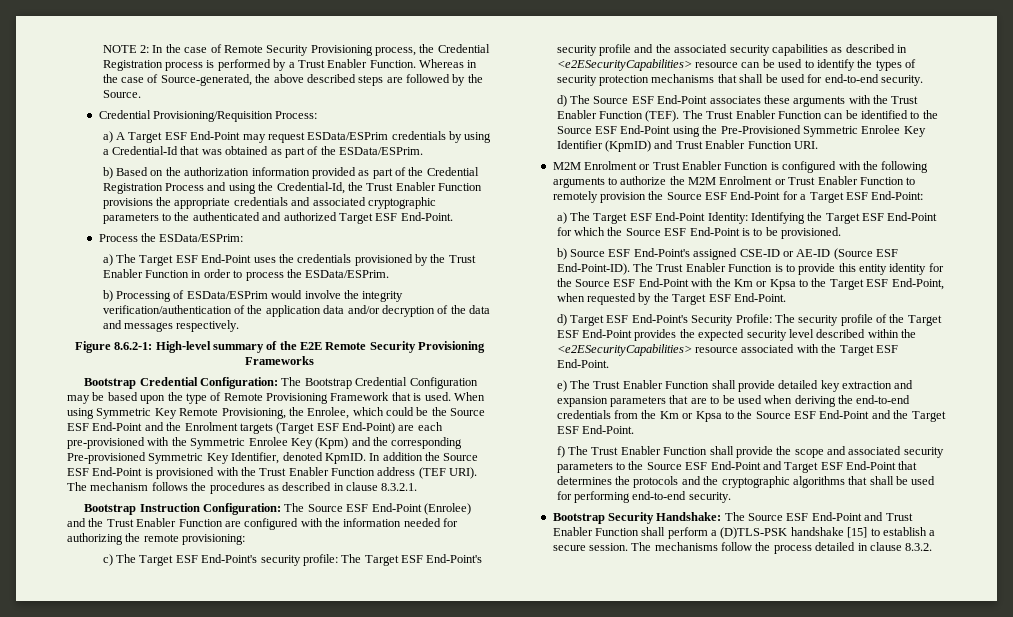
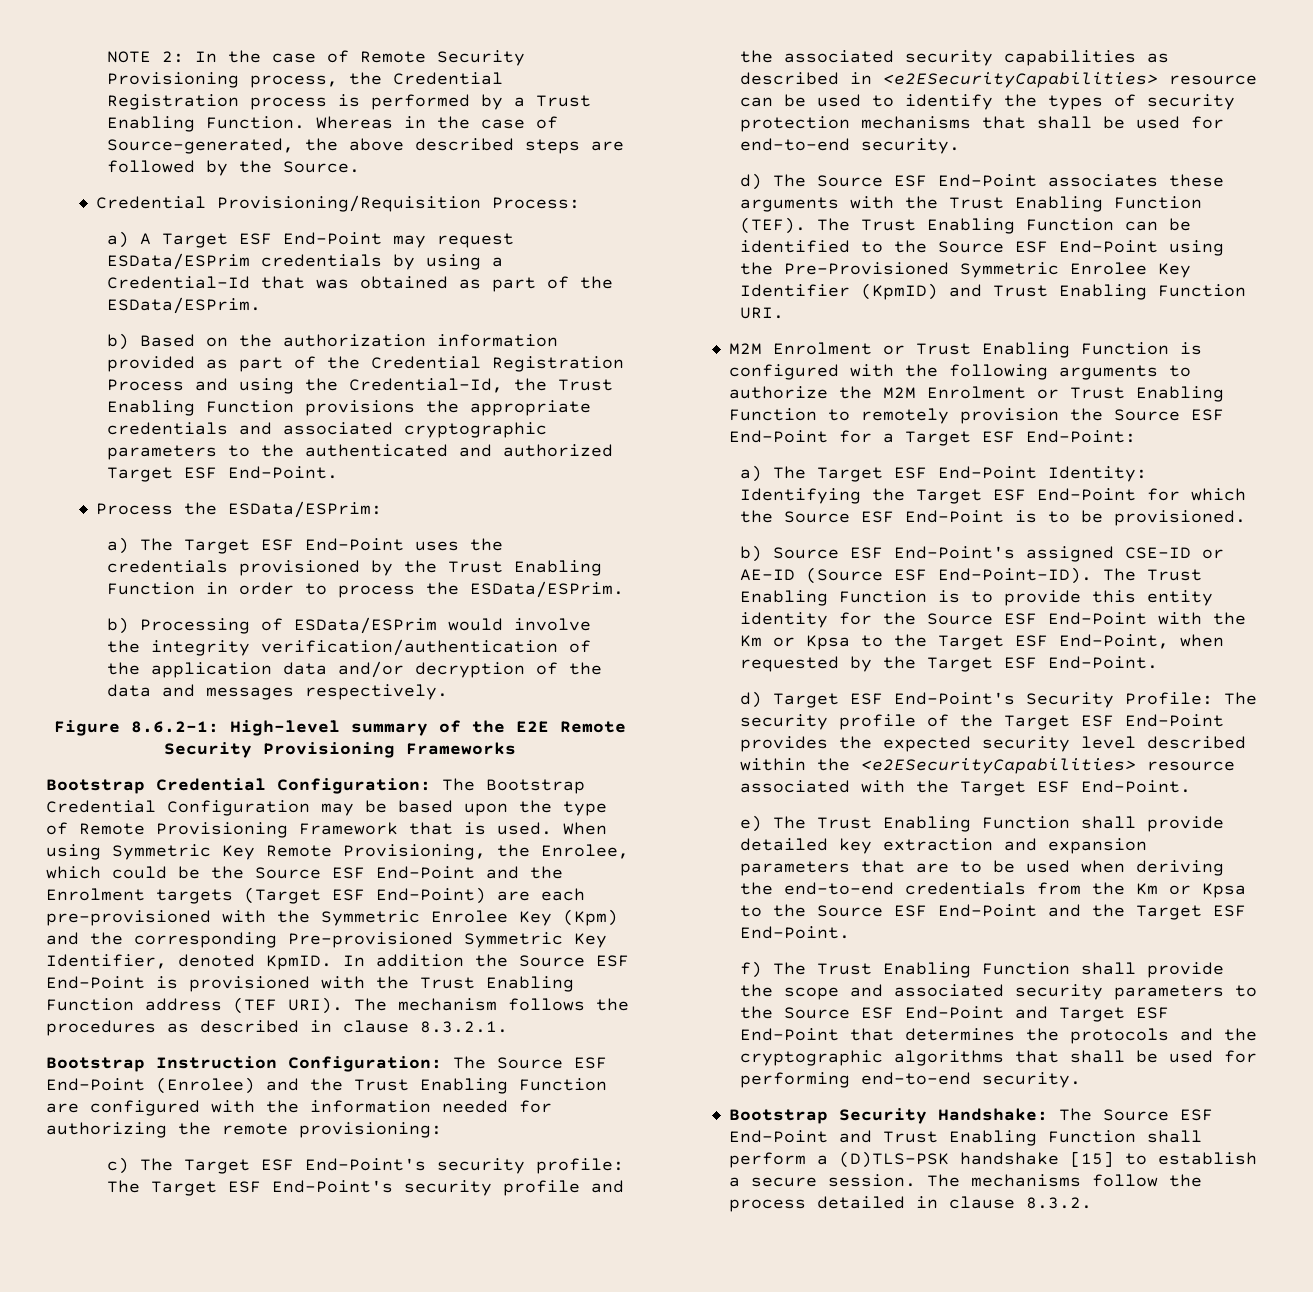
- NOTE 2: In the case of Remote Security Provisioning process, the Credential Registration process is performed by a Trust Enabler Function.
+ NOTE 2: In the case of Remote Security Provisioning process, the Credential Registration process is performed by a Trust Enabling Function.
- b) Based on the authorization information provided as part of the Credential Registration Process and using the Credential-Id, the Trust Enabler Function provisions the appropriate credentials and associated cryptographic parameters to the authenticated and authorized Target ESF End-Point.
+ b) Based on the authorization information provided as part of the Credential Registration Process and using the Credential-Id, the Trust Enabling Function provisions the appropriate credentials and associated cryptographic parameters to the authenticated and authorized Target ESF End-Point.
- a) The Target ESF End-Point uses the credentials provisioned by the Trust Enabler Function in order to process the ESData/ESPrim.
+ a) The Target ESF End-Point uses the credentials provisioned by the Trust Enabling Function in order to process the ESData/ESPrim.
- In addition the Source ESF End-Point is provisioned with the Trust Enabler Function address (TEF URI).
+ In addition the Source ESF End-Point is provisioned with the Trust Enabling Function address (TEF URI).
- Bootstrap Instruction Configuration: The Source ESF End-Point (Enrolee) and the Trust Enabler Function are configured with the information needed for authorizing the remote provisioning:
+ Bootstrap Instruction Configuration: The Source ESF End-Point (Enrolee) and the Trust Enabling Function are configured with the information needed for authorizing the remote provisioning:
- d) The Source ESF End-Point associates these arguments with the Trust Enabler Function (TEF).
+ d) The Source ESF End-Point associates these arguments with the Trust Enabling Function (TEF).
- The Trust Enabler Function can be identified to the Source ESF End-Point using the Pre-Provisioned Symmetric Enrolee Key Identifier (KpmID) and Trust Enabler Function URI.
+ The Trust Enabling Function can be identified to the Source ESF End-Point using the Pre-Provisioned Symmetric Enrolee Key Identifier (KpmID) and Trust Enabling Function URI.
- M2M Enrolment or Trust Enabler Function is configured with the following arguments to authorize the M2M Enrolment or Trust Enabler Function to remotely provision the Source ESF End-Point for a Target ESF End-Point:
+ M2M Enrolment or Trust Enabling Function is configured with the following arguments to authorize the M2M Enrolment or Trust Enabling Function to remotely provision the Source ESF End-Point for a Target ESF End-Point:
- The Trust Enabler Function is to provide this entity identity for the Source ESF End-Point with the Km or Kpsa to the Target ESF End-Point, when requested by the Target ESF End-Point.
+ The Trust Enabling Function is to provide this entity identity for the Source ESF End-Point with the Km or Kpsa to the Target ESF End-Point, when requested by the Target ESF End-Point.
- e) The Trust Enabler Function shall provide detailed key extraction and expansion parameters that are to be used when deriving the end-to-end credentials from the Km or Kpsa to the Source ESF End-Point and the Target ESF End-Point.
+ e) The Trust Enabling Function shall provide detailed key extraction and expansion parameters that are to be used when deriving the end-to-end credentials from the Km or Kpsa to the Source ESF End-Point and the Target ESF End-Point.
- f) The Trust Enabler Function shall provide the scope and associated security parameters to the Source ESF End-Point and Target ESF End-Point that determines the protocols and the cryptographic algorithms that shall be used for performing end-to-end security.
+ f) The Trust Enabling Function shall provide the scope and associated security parameters to the Source ESF End-Point and Target ESF End-Point that determines the protocols and the cryptographic algorithms that shall be used for performing end-to-end security.
- Bootstrap Security Handshake: The Source ESF End-Point and Trust Enabler Function shall perform a (D)TLS-PSK handshake [15] to establish a secure session.
+ Bootstrap Security Handshake: The Source ESF End-Point and Trust Enabling Function shall perform a (D)TLS-PSK handshake [15] to establish a secure session.

